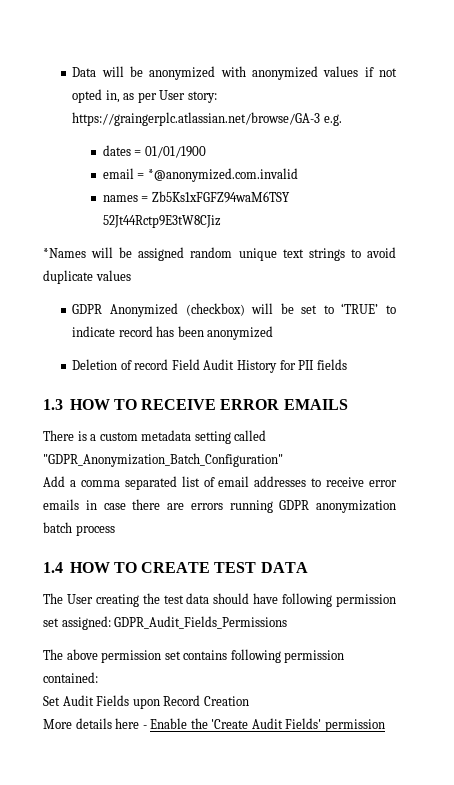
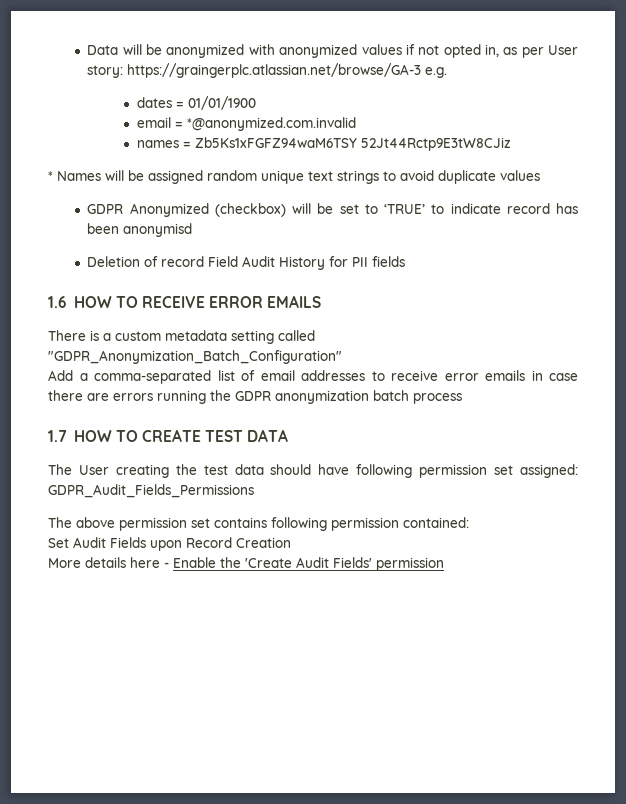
- *Names will be assigned random unique text strings to avoid duplicate values
+ * Names will be assigned random unique text strings to avoid duplicate values
- GDPR Anonymized (checkbox) will be set to ‘TRUE’ to indicate record has been anonymized
+ GDPR Anonymized (checkbox) will be set to ‘TRUE’ to indicate record has been anonymisd
- 1.3 HOW TO RECEIVE ERROR EMAILS
+ 1.6 HOW TO RECEIVE ERROR EMAILS
- Add a comma separated list of email addresses to receive error emails in case there are errors running GDPR anonymization batch process
+ Add a comma-separated list of email addresses to receive error emails in case there are errors running the GDPR anonymization batch process
- 1.4 HOW TO CREATE TEST DATA
+ 1.7 HOW TO CREATE TEST DATA

